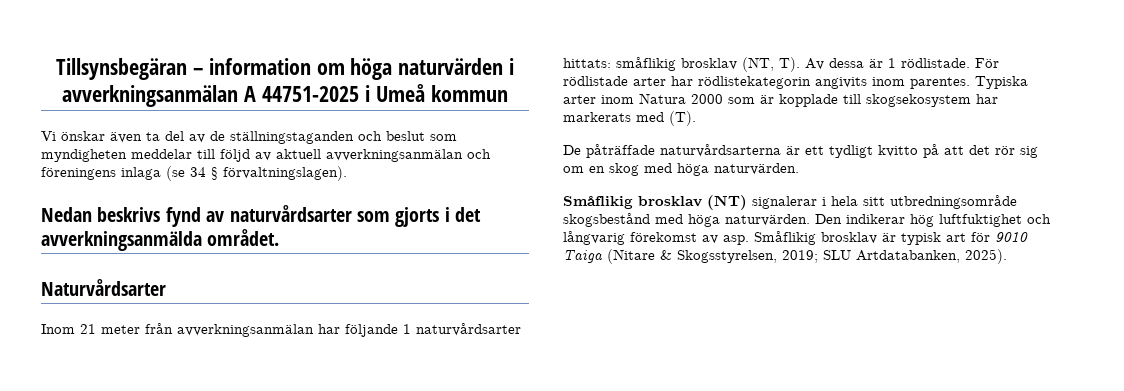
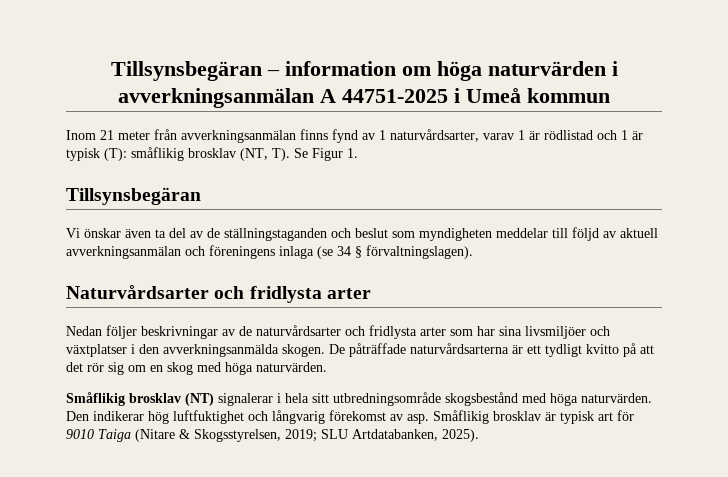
+ Inom 21 meter från avverkningsanmälan finns fynd av 1 naturvårdsarter, varav 1 är rödlistad och 1 är typisk (T): småflikig brosklav (NT, T). Se Figur 1.
+ Tillsynsbegäran
- Nedan beskrivs fynd av naturvårdsarter som gjorts i det avverkningsanmälda området.
- Naturvårdsarter
- Inom 21 meter från avverkningsanmälan har följande 1 naturvårdsarter hittats: småflikig brosklav (NT, T). Av dessa är 1 rödlistade. För rödlistade arter har rödlistekategorin angivits inom parentes. Typiska arter inom Natura 2000 som är kopplade till skogsekosystem har markerats med (T).
- De påträffade naturvårdsarterna är ett tydligt kvitto på att det rör sig om en skog med höga naturvärden.
+ Naturvårdsarter och fridlysta arter
+ Nedan följer beskrivningar av de naturvårdsarter och fridlysta arter som har sina livsmiljöer och växtplatser i den avverkningsanmälda skogen. De påträffade naturvårdsarterna är ett tydligt kvitto på att det rör sig om en skog med höga naturvärden.

